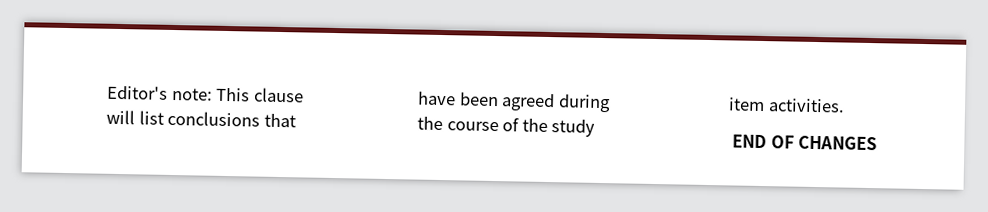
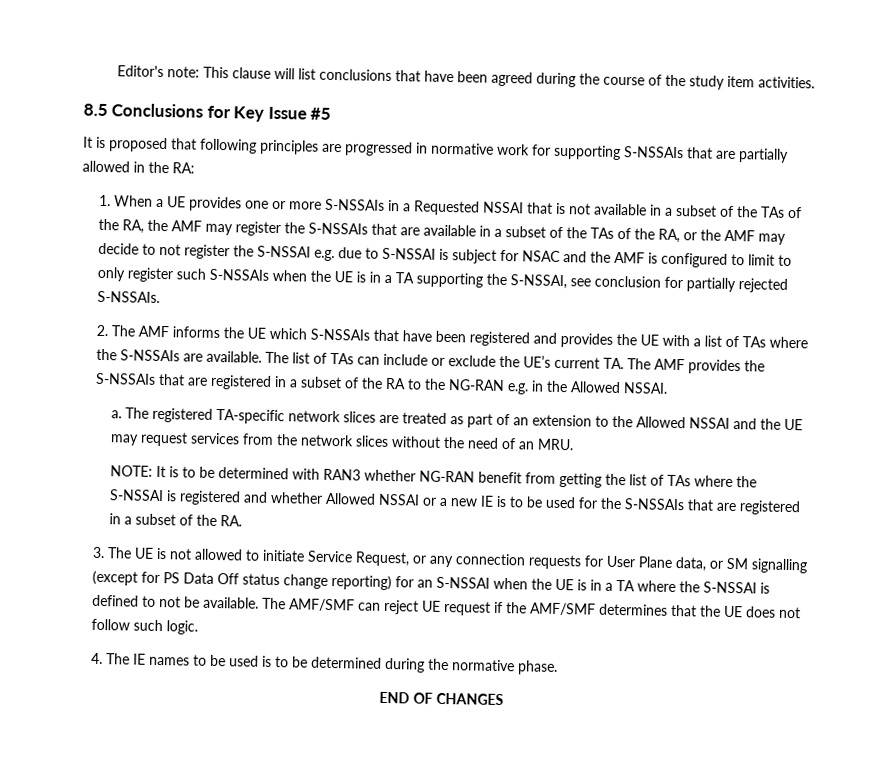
+ 8.5 Conclusions for Key Issue #5
+ It is proposed that following principles are progressed in normative work for supporting S-NSSAIs that are partially allowed in the RA:
+ 1. When a UE provides one or more S-NSSAIs in a Requested NSSAI that is not available in a subset of the TAs of the RA, the AMF may register the S-NSSAIs that are available in a subset of the TAs of the RA, or the AMF may decide to not register the S-NSSAI e.g. due to S-NSSAI is subject for NSAC and the AMF is configured to limit to only register such S-NSSAIs when the UE is in a TA supporting the S-NSSAI, see conclusion for partially rejected S-NSSAIs.
+ 2. The AMF informs the UE which S-NSSAIs that have been registered and provides the UE with a list of TAs where the S-NSSAIs are available. The list of TAs can include or exclude the UE’s current TA. The AMF provides the S-NSSAIs that are registered in a subset of the RA to the NG-RAN e.g. in the Allowed NSSAI.
+ a. The registered TA-specific network slices are treated as part of an extension to the Allowed NSSAI and the UE may request services from the network slices without the need of an MRU.
+ NOTE: It is to be determined with RAN3 whether NG-RAN benefit from getting the list of TAs where the S-NSSAI is registered and whether Allowed NSSAI or a new IE is to be used for the S-NSSAIs that are registered in a subset of the RA.
+ 3. The UE is not allowed to initiate Service Request, or any connection requests for User Plane data, or SM signalling (except for PS Data Off status change reporting) for an S-NSSAI when the UE is in a TA where the S-NSSAI is defined to not be available. The AMF/SMF can reject UE request if the AMF/SMF determines that the UE does not follow such logic.
+ 4. The IE names to be used is to be determined during the normative phase.

